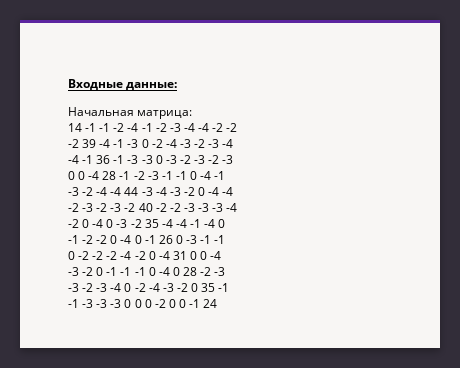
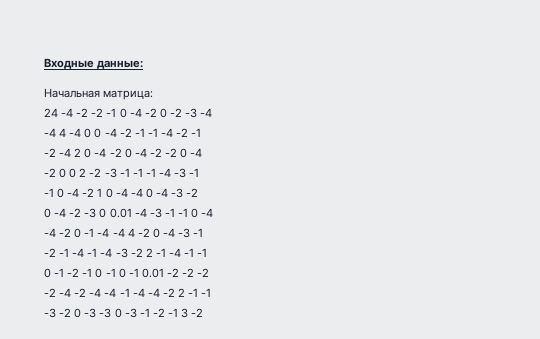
- 14 -1 -1 -2 -4 -1 -2 -3 -4 -4 -2 -2
- -2 39 -4 -1 -3 0 -2 -4 -3 -2 -3 -4
- -4 -1 36 -1 -3 -3 0 -3 -2 -3 -2 -3
- 0 0 -4 28 -1 -2 -3 -1 -1 0 -4 -1
- -3 -2 -4 -4 44 -3 -4 -3 -2 0 -4 -4
- -2 -3 -2 -3 -2 40 -2 -2 -3 -3 -3 -4
- -2 0 -4 0 -3 -2 35 -4 -4 -1 -4 0
- -1 -2 -2 0 -4 0 -1 26 0 -3 -1 -1
- 0 -2 -2 -2 -4 -2 0 -4 31 0 0 -4
- -3 -2 0 -1 -1 -1 0 -4 0 28 -2 -3
- -3 -2 -3 -4 0 -2 -4 -3 -2 0 35 -1
- -1 -3 -3 -3 0 0 0 -2 0 0 -1 24
+ 24 -4 -2 -2 -1 0 -4 -2 0 -2 -3 -4
+ -4 4 -4 0 0 -4 -2 -1 -1 -4 -2 -1
+ -2 -4 2 0 -4 -2 0 -4 -2 -2 0 -4
+ -2 0 0 2 -2 -3 -1 -1 -1 -4 -3 -1
+ -1 0 -4 -2 1 0 -4 -4 0 -4 -3 -2
+ 0 -4 -2 -3 0 0.01 -4 -3 -1 -1 0 -4
+ -4 -2 0 -1 -4 -4 4 -2 0 -4 -3 -1
+ -2 -1 -4 -1 -4 -3 -2 2 -1 -4 -1 -1
+ 0 -1 -2 -1 0 -1 0 -1 0.01 -2 -2 -2
+ -2 -4 -2 -4 -4 -1 -4 -4 -2 2 -1 -1
+ -3 -2 0 -3 -3 0 -3 -1 -2 -1 3 -2

